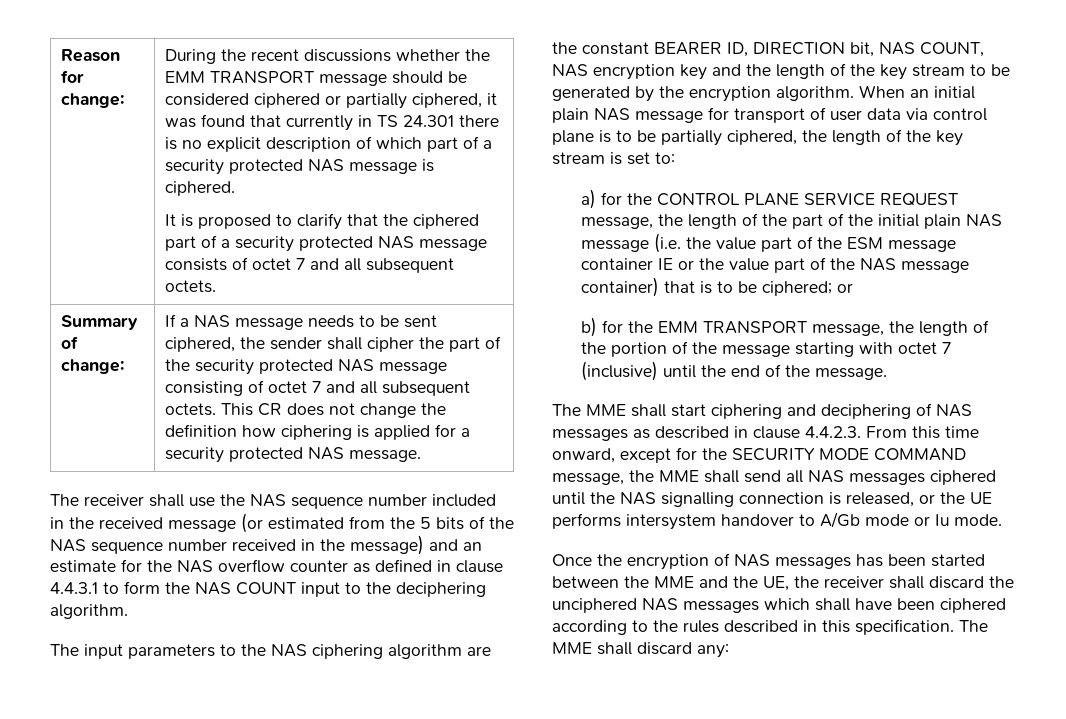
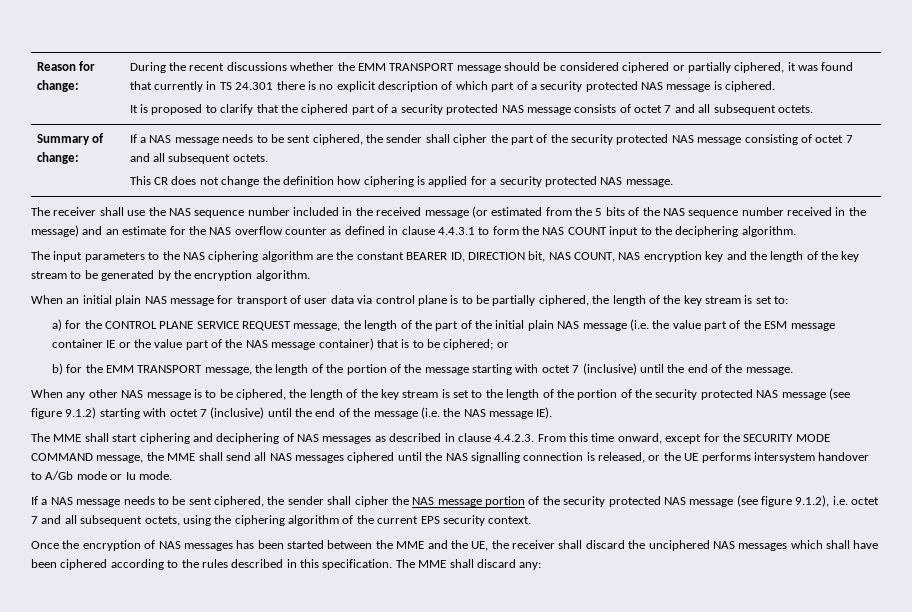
- If a NAS message needs to be sent ciphered, the sender shall cipher the part of the security protected NAS message consisting of octet 7 and all subsequent octets. This CR does not change the definition how ciphering is applied for a security protected NAS message.
+ If a NAS message needs to be sent ciphered, the sender shall cipher the part of the security protected NAS message consisting of octet 7 and all subsequent octets.
+ This CR does not change the definition how ciphering is applied for a security protected NAS message.
- The input parameters to the NAS ciphering algorithm are the constant BEARER ID, DIRECTION bit, NAS COUNT, NAS encryption key and the length of the key stream to be generated by the encryption algorithm. When an initial plain NAS message for transport of user data via control plane is to be partially ciphered, the length of the key stream is set to:
+ The input parameters to the NAS ciphering algorithm are the constant BEARER ID, DIRECTION bit, NAS COUNT, NAS encryption key and the length of the key stream to be generated by the encryption algorithm.
+ When an initial plain NAS message for transport of user data via control plane is to be partially ciphered, the length of the key stream is set to:
+ When any other NAS message is to be ciphered, the length of the key stream is set to the length of the portion of the security protected NAS message (see figure 9.1.2) starting with octet 7 (inclusive) until the end of the message (i.e. the NAS message IE).
+ If a NAS message needs to be sent ciphered, the sender shall cipher the NAS message portion of the security protected NAS message (see figure 9.1.2), i.e. octet 7 and all subsequent octets, using the ciphering algorithm of the current EPS security context.

